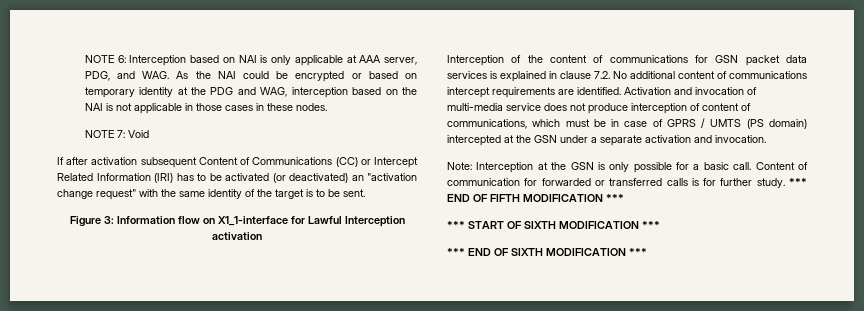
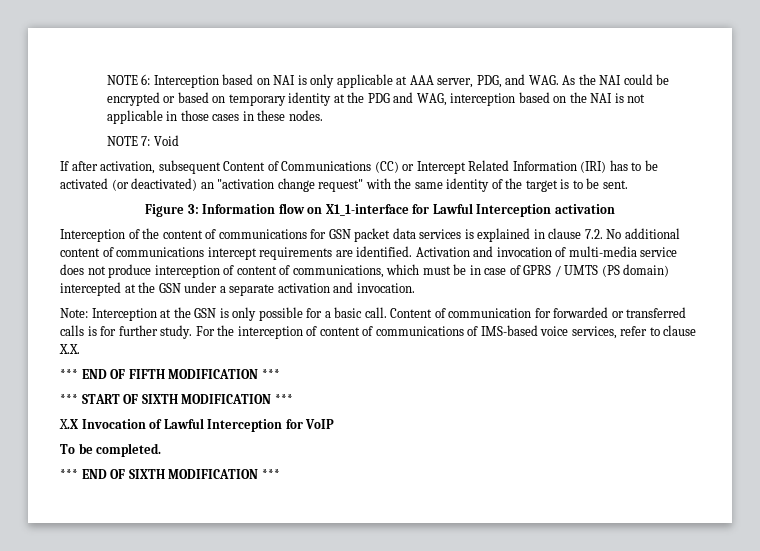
- If after activation subsequent Content of Communications (CC) or Intercept Related Information (IRI) has to be activated (or deactivated) an "activation change request" with the same identity of the target is to be sent.
+ If after activation, subsequent Content of Communications (CC) or Intercept Related Information (IRI) has to be activated (or deactivated) an "activation change request" with the same identity of the target is to be sent.
- Content of communication for forwarded or transferred calls is for further study. *** END OF FIFTH MODIFICATION ***
+ Content of communication for forwarded or transferred calls is for further study. For the interception of content of communications of IMS-based voice services, refer to clause X.X.
+ *** END OF FIFTH MODIFICATION ***
+ X.X Invocation of Lawful Interception for VoIP
+ To be completed.

